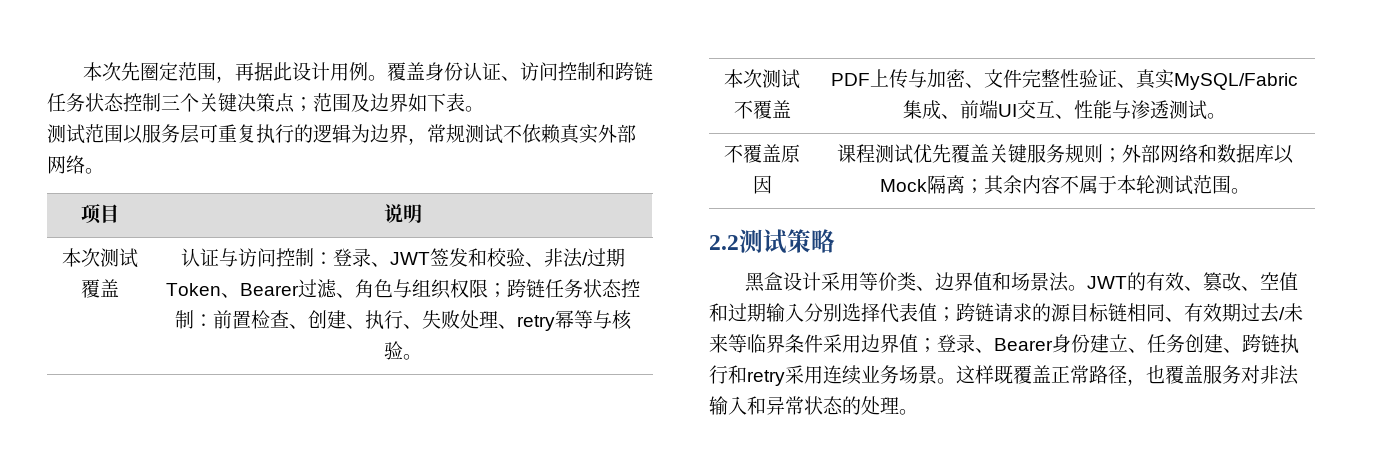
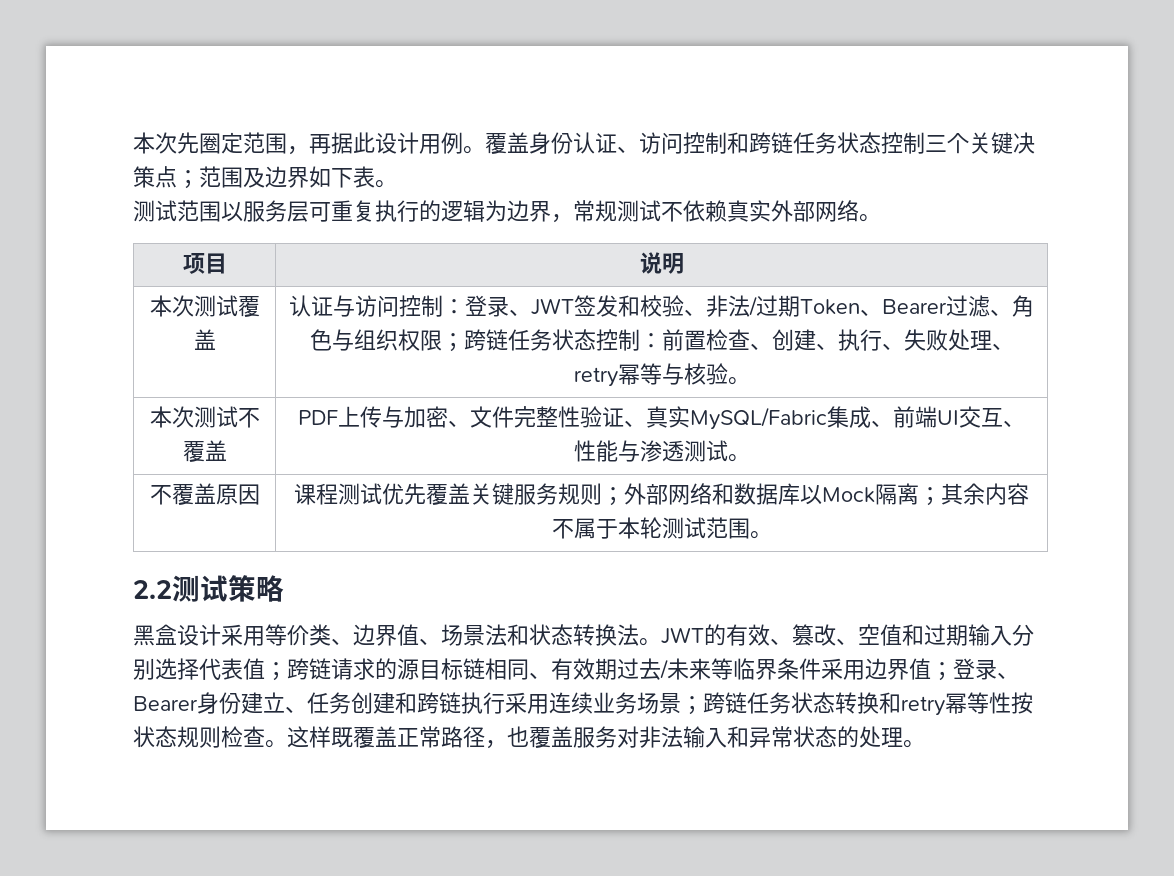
- 黑盒设计采用等价类、边界值和场景法。
+ 黑盒设计采用等价类、边界值、场景法和状态转换法。
- JWT的有效、篡改、空值和过期输入分别选择代表值；跨链请求的源目标链相同、有效期过去/未来等临界条件采用边界值；登录、Bearer身份建立、任务创建、跨链执行和retry采用连续业务场景。
+ JWT的有效、篡改、空值和过期输入分别选择代表值；跨链请求的源目标链相同、有效期过去/未来等临界条件采用边界值；登录、Bearer身份建立、任务创建和跨链执行采用连续业务场景；跨链任务状态转换和retry幂等性按状态规则检查。

